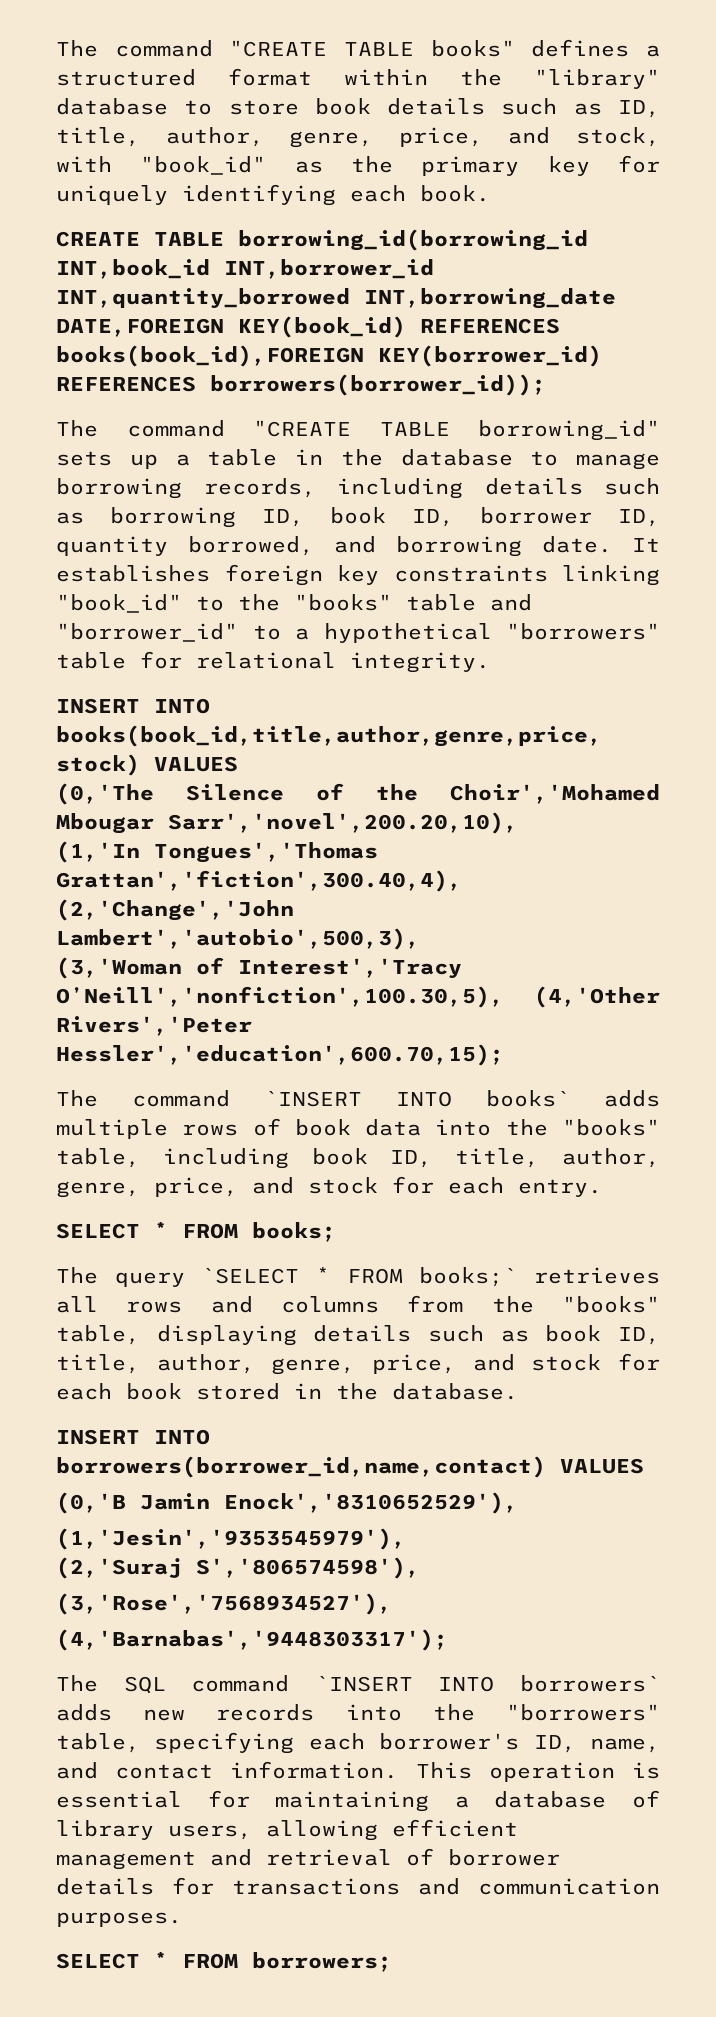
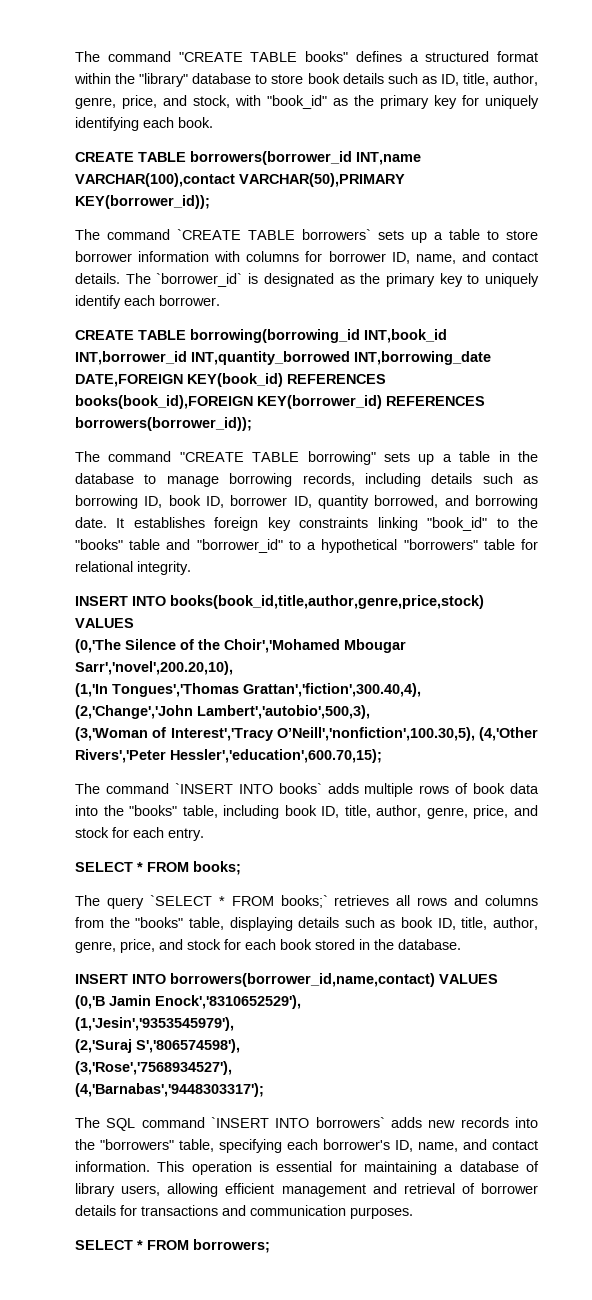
- CREATE TABLE borrowing_id(borrowing_id INT,book_id INT,borrower_id INT,quantity_borrowed INT,borrowing_date DATE,FOREIGN KEY(book_id) REFERENCES books(book_id),FOREIGN KEY(borrower_id) REFERENCES borrowers(borrower_id));
+ CREATE TABLE borrowers(borrower_id INT,name VARCHAR(100),contact VARCHAR(50),PRIMARY KEY(borrower_id));
+ The command `CREATE TABLE borrowers` sets up a table to store borrower information with columns for borrower ID, name, and contact details. The `borrower_id` is designated as the primary key to uniquely identify each borrower.
+ CREATE TABLE borrowing(borrowing_id INT,book_id INT,borrower_id INT,quantity_borrowed INT,borrowing_date DATE,FOREIGN KEY(book_id) REFERENCES books(book_id),FOREIGN KEY(borrower_id) REFERENCES borrowers(borrower_id));
- The command "CREATE TABLE borrowing_id" sets up a table in the database to manage borrowing records, including details such as borrowing ID, book ID, borrower ID, quantity borrowed, and borrowing date.
+ The command "CREATE TABLE borrowing" sets up a table in the database to manage borrowing records, including details such as borrowing ID, book ID, borrower ID, quantity borrowed, and borrowing date.

